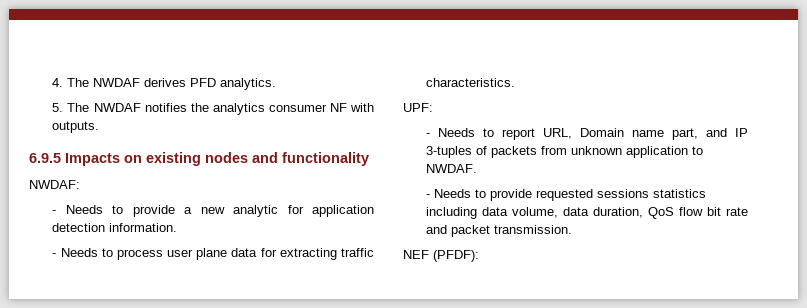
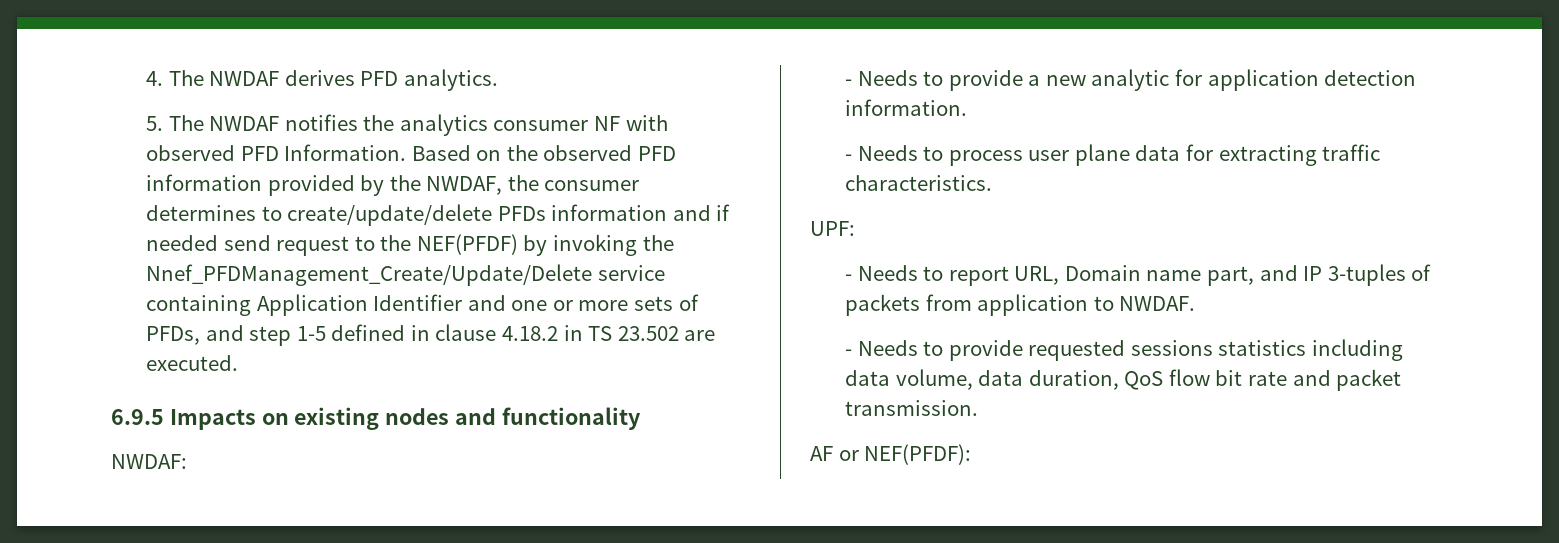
- 5. The NWDAF notifies the analytics consumer NF with outputs.
+ 5. The NWDAF notifies the analytics consumer NF with observed PFD Information. Based on the observed PFD information provided by the NWDAF, the consumer determines to create/update/delete PFDs information and if needed send request to the NEF(PFDF) by invoking the Nnef_PFDManagement_Create/Update/Delete service containing Application Identifier and one or more sets of PFDs, and step 1-5 defined in clause 4.18.2 in TS 23.502 are executed.
- - Needs to report URL, Domain name part, and IP 3-tuples of packets from unknown application to NWDAF.
+ - Needs to report URL, Domain name part, and IP 3-tuples of packets from application to NWDAF.
- NEF (PFDF):
+ AF or NEF(PFDF):

